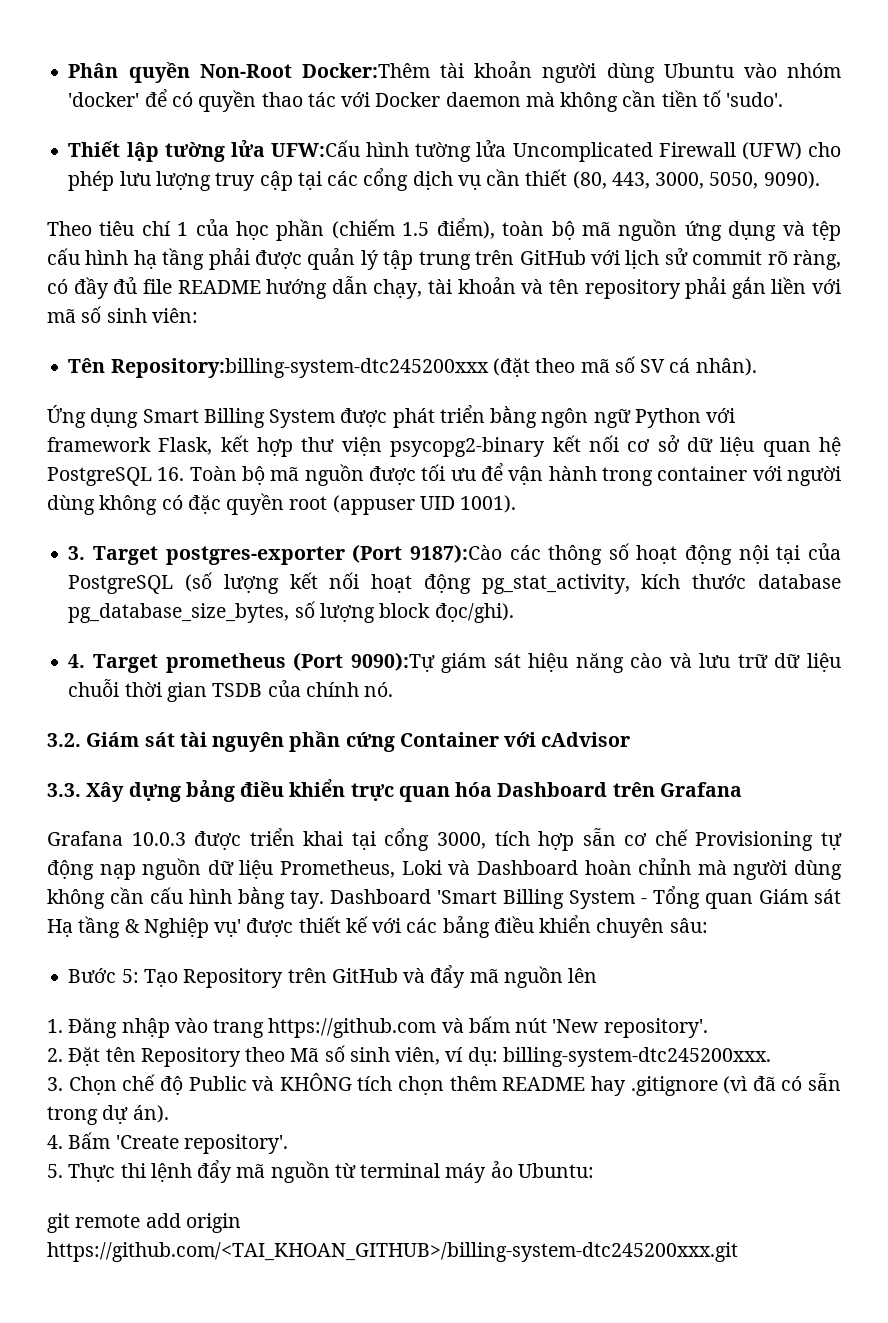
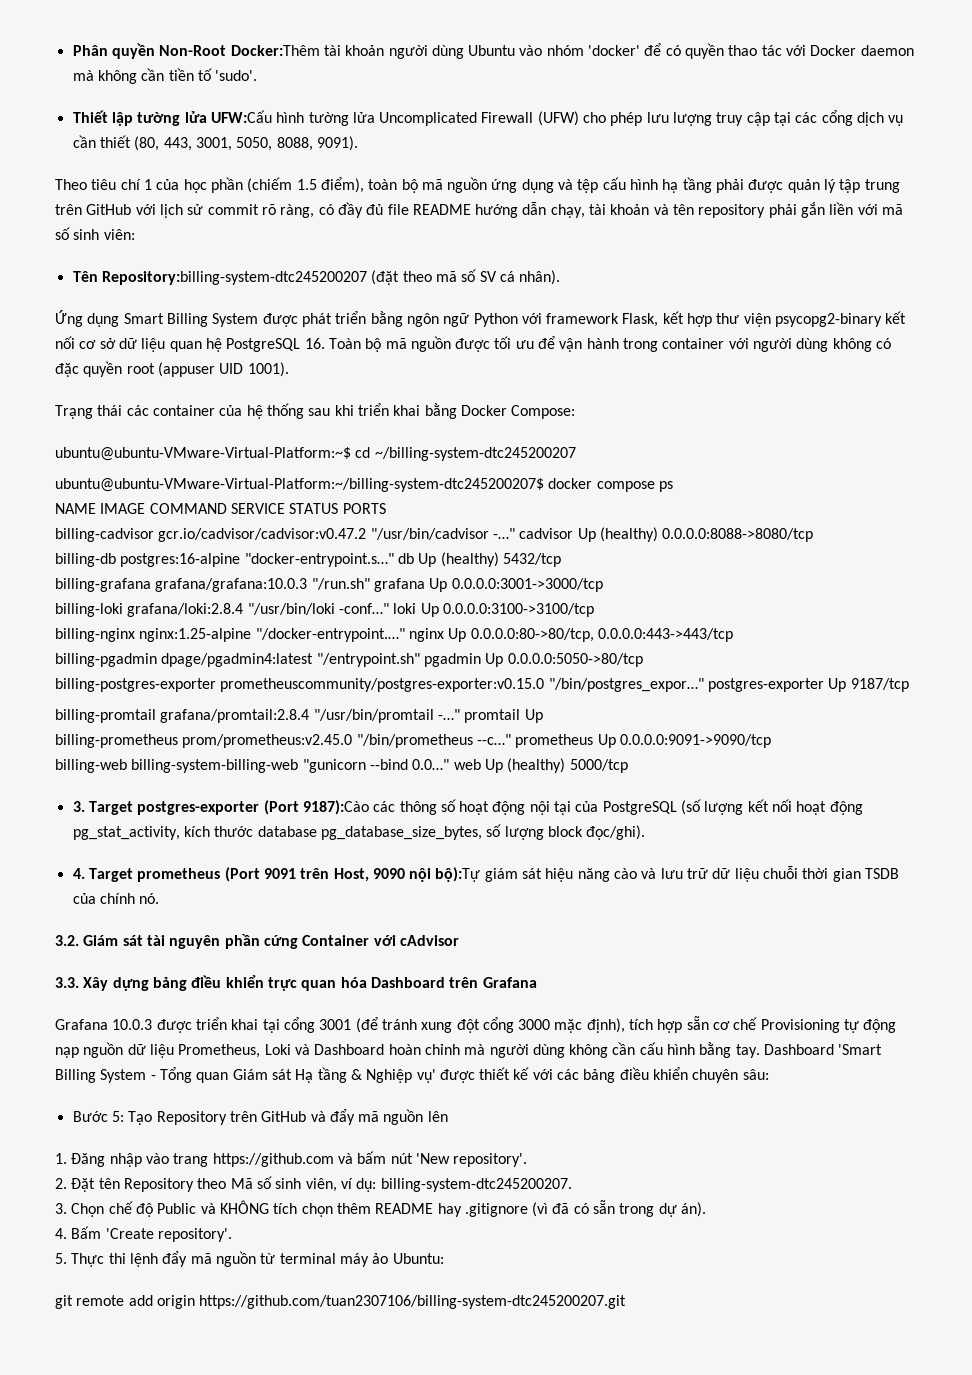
- Thiết lập tường lửa UFW:Cấu hình tường lửa Uncomplicated Firewall (UFW) cho phép lưu lượng truy cập tại các cổng dịch vụ cần thiết (80, 443, 3000, 5050, 9090).
+ Thiết lập tường lửa UFW:Cấu hình tường lửa Uncomplicated Firewall (UFW) cho phép lưu lượng truy cập tại các cổng dịch vụ cần thiết (80, 443, 3001, 5050, 8088, 9091).
- Tên Repository:billing-system-dtc245200xxx (đặt theo mã số SV cá nhân).
+ Tên Repository:billing-system-dtc245200207 (đặt theo mã số SV cá nhân).
+ Trạng thái các container của hệ thống sau khi triển khai bằng Docker Compose:
+ ubuntu@ubuntu-VMware-Virtual-Platform:~$ cd ~/billing-system-dtc245200207
+ ubuntu@ubuntu-VMware-Virtual-Platform:~/billing-system-dtc245200207$ docker compose ps
+ NAME IMAGE COMMAND SERVICE STATUS PORTS
+ billing-cadvisor gcr.io/cadvisor/cadvisor:v0.47.2 "/usr/bin/cadvisor -…" cadvisor Up (healthy) 0.0.0.0:8088->8080/tcp
+ billing-db postgres:16-alpine "docker-entrypoint.s…" db Up (healthy) 5432/tcp
+ billing-grafana grafana/grafana:10.0.3 "/run.sh" grafana Up 0.0.0.0:3001->3000/tcp
+ billing-loki grafana/loki:2.8.4 "/usr/bin/loki -conf…" loki Up 0.0.0.0:3100->3100/tcp
+ billing-nginx nginx:1.25-alpine "/docker-entrypoint.…" nginx Up 0.0.0.0:80->80/tcp, 0.0.0.0:443->443/tcp
+ billing-pgadmin dpage/pgadmin4:latest "/entrypoint.sh" pgadmin Up 0.0.0.0:5050->80/tcp
+ billing-postgres-exporter prometheuscommunity/postgres-exporter:v0.15.0 "/bin/postgres_expor…" postgres-exporter Up 9187/tcp
+ billing-promtail grafana/promtail:2.8.4 "/usr/bin/promtail -…" promtail Up
+ billing-prometheus prom/prometheus:v2.45.0 "/bin/prometheus --c…" prometheus Up 0.0.0.0:9091->9090/tcp
+ billing-web billing-system-billing-web "gunicorn --bind 0.0…" web Up (healthy) 5000/tcp
- 4. Target prometheus (Port 9090):Tự giám sát hiệu năng cào và lưu trữ dữ liệu chuỗi thời gian TSDB của chính nó.
+ 4. Target prometheus (Port 9091 trên Host, 9090 nội bộ):Tự giám sát hiệu năng cào và lưu trữ dữ liệu chuỗi thời gian TSDB của chính nó.
- Grafana 10.0.3 được triển khai tại cổng 3000, tích hợp sẵn cơ chế Provisioning tự động nạp nguồn dữ liệu Prometheus, Loki và Dashboard hoàn chỉnh mà người dùng không cần cấu hình bằng tay.
+ Grafana 10.0.3 được triển khai tại cổng 3001 (để tránh xung đột cổng 3000 mặc định), tích hợp sẵn cơ chế Provisioning tự động nạp nguồn dữ liệu Prometheus, Loki và Dashboard hoàn chỉnh mà người dùng không cần cấu hình bằng tay.
- 2. Đặt tên Repository theo Mã số sinh viên, ví dụ: billing-system-dtc245200xxx.
+ 2. Đặt tên Repository theo Mã số sinh viên, ví dụ: billing-system-dtc245200207.
- git remote add origin https://github.com/<TAI_KHOAN_GITHUB>/billing-system-dtc245200xxx.git
+ git remote add origin https://github.com/tuan2307106/billing-system-dtc245200207.git

